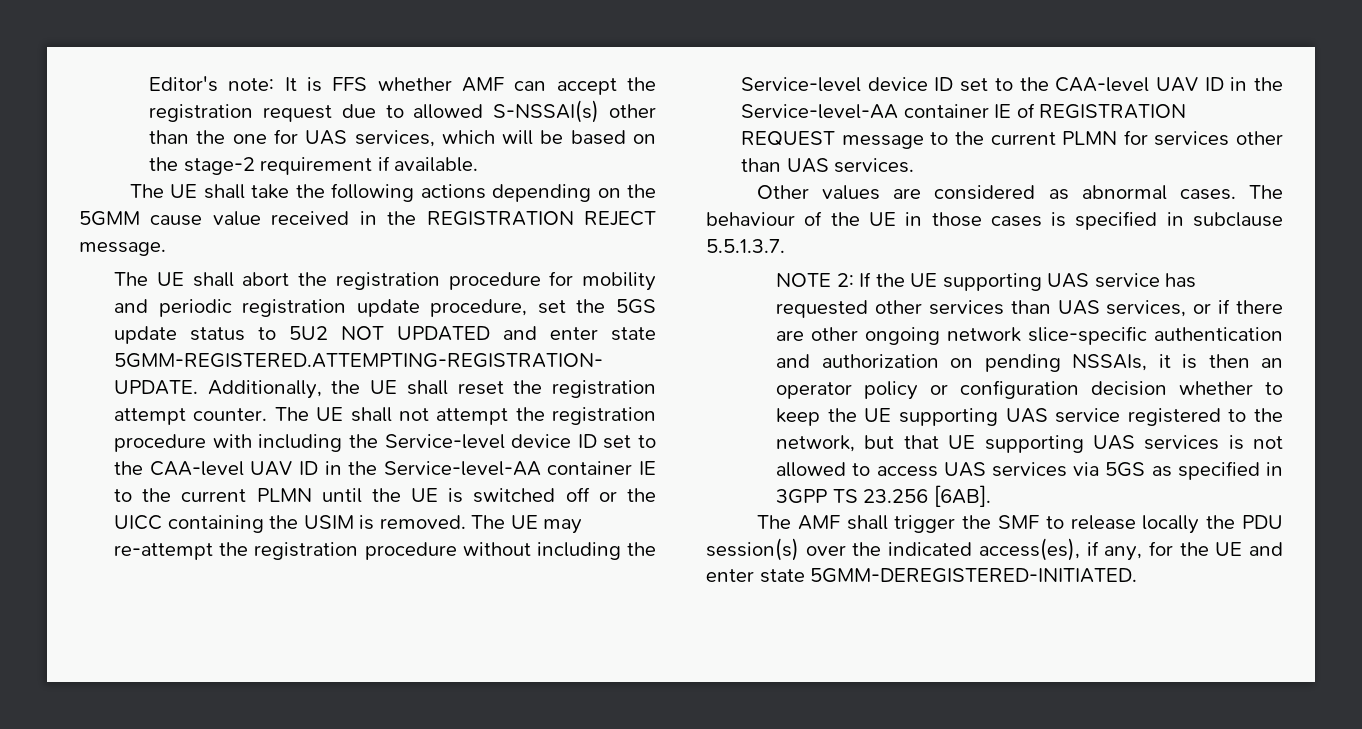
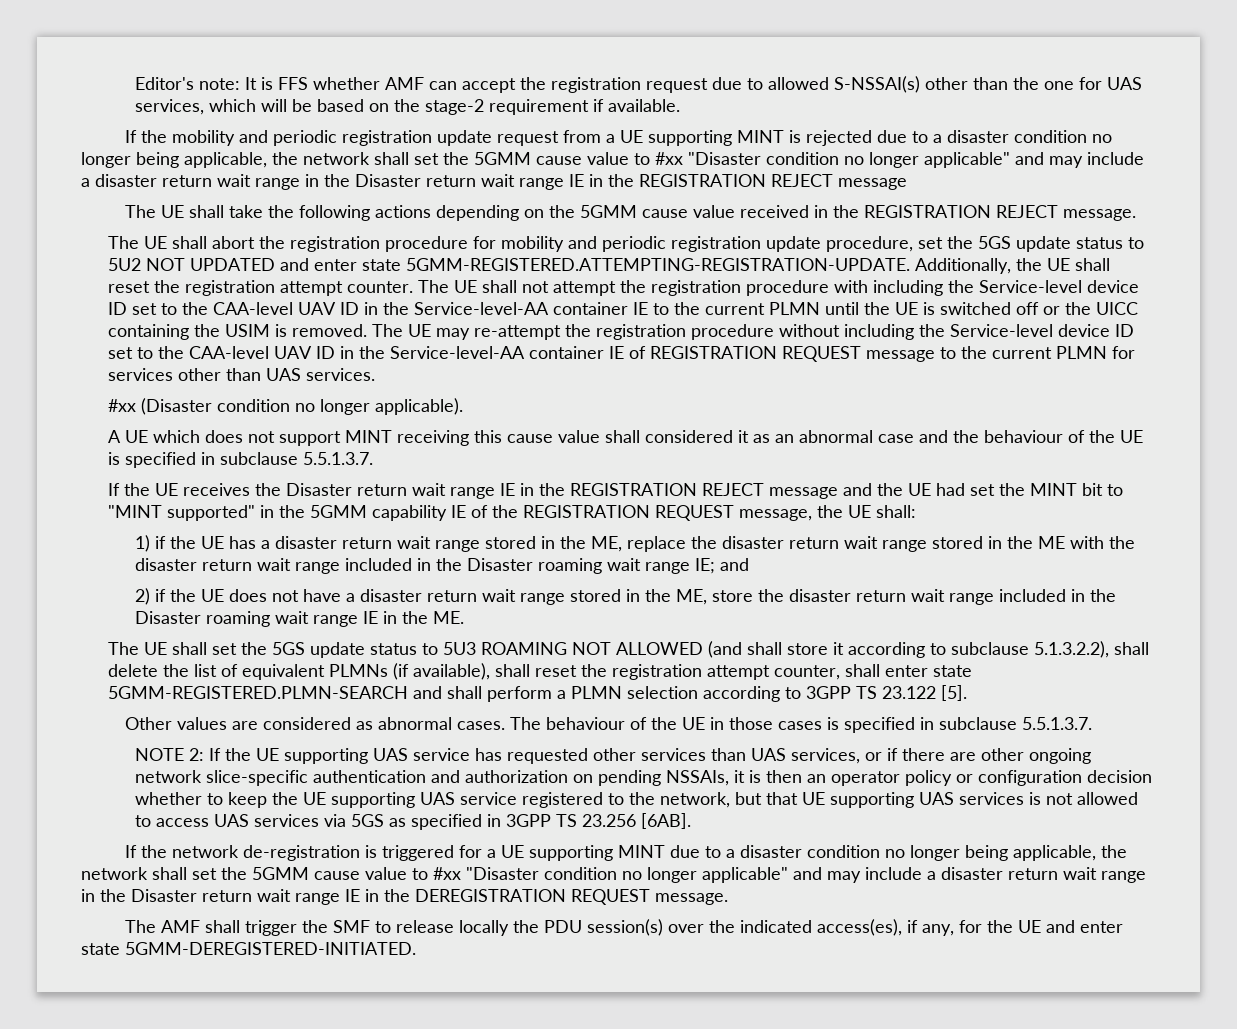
+ If the mobility and periodic registration update request from a UE supporting MINT is rejected due to a disaster condition no longer being applicable, the network shall set the 5GMM cause value to #xx "Disaster condition no longer applicable" and may include a disaster return wait range in the Disaster return wait range IE in the REGISTRATION REJECT message
+ #xx (Disaster condition no longer applicable).
+ A UE which does not support MINT receiving this cause value shall considered it as an abnormal case and the behaviour of the UE is specified in subclause 5.5.1.3.7.
+ If the UE receives the Disaster return wait range IE in the REGISTRATION REJECT message and the UE had set the MINT bit to "MINT supported" in the 5GMM capability IE of the REGISTRATION REQUEST message, the UE shall:
+ 1) if the UE has a disaster return wait range stored in the ME, replace the disaster return wait range stored in the ME with the disaster return wait range included in the Disaster roaming wait range IE; and
+ 2) if the UE does not have a disaster return wait range stored in the ME, store the disaster return wait range included in the Disaster roaming wait range IE in the ME.
+ The UE shall set the 5GS update status to 5U3 ROAMING NOT ALLOWED (and shall store it according to subclause 5.1.3.2.2), shall delete the list of equivalent PLMNs (if available), shall reset the registration attempt counter, shall enter state 5GMM-REGISTERED.PLMN-SEARCH and shall perform a PLMN selection according to 3GPP TS 23.122 [5].
+ If the network de-registration is triggered for a UE supporting MINT due to a disaster condition no longer being applicable, the network shall set the 5GMM cause value to #xx "Disaster condition no longer applicable" and may include a disaster return wait range in the Disaster return wait range IE in the DEREGISTRATION REQUEST message.

